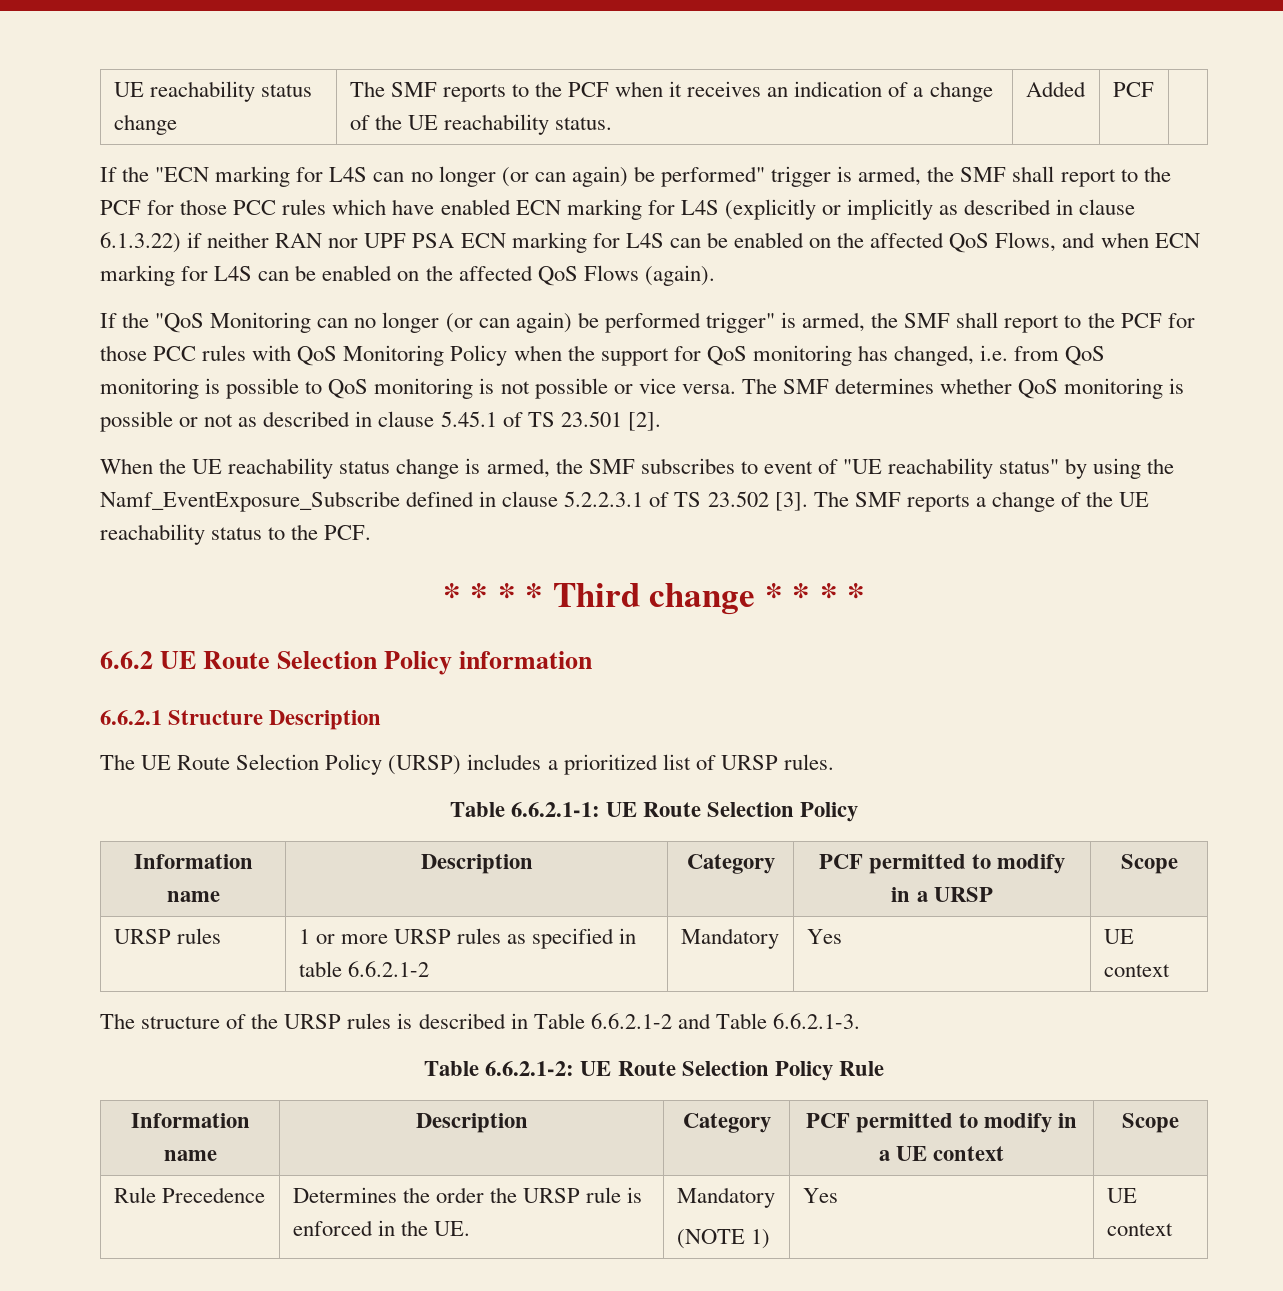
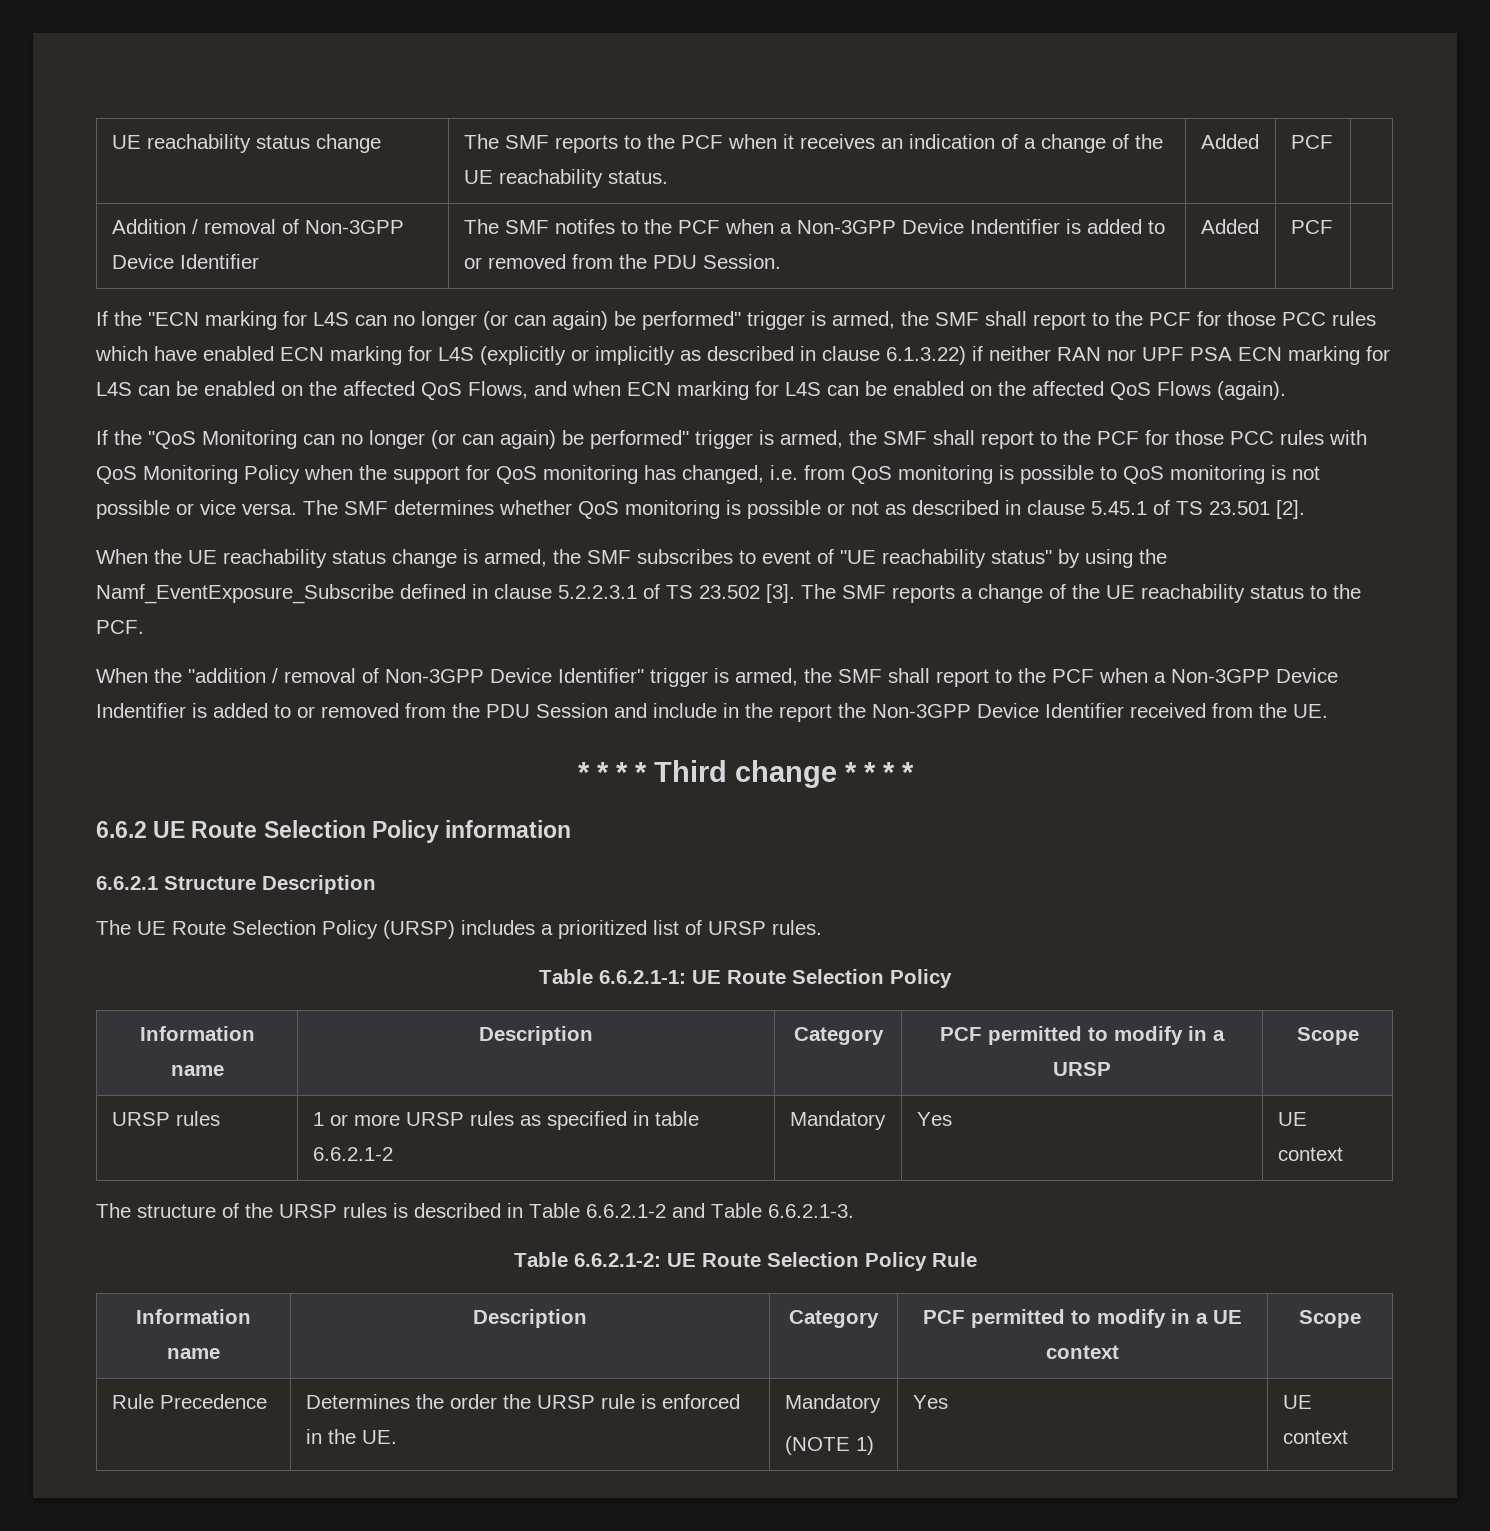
+ Addition / removal of Non-3GPP Device Identifier | The SMF notifes to the PCF when a Non-3GPP Device Indentifier is added to or removed from the PDU Session. | Added | PCF |
- If the "QoS Monitoring can no longer (or can again) be performed trigger" is armed, the SMF shall report to the PCF for those PCC rules with QoS Monitoring Policy when the support for QoS monitoring has changed, i.e. from QoS monitoring is possible to QoS monitoring is not possible or vice versa.
+ If the "QoS Monitoring can no longer (or can again) be performed" trigger is armed, the SMF shall report to the PCF for those PCC rules with QoS Monitoring Policy when the support for QoS monitoring has changed, i.e. from QoS monitoring is possible to QoS monitoring is not possible or vice versa.
+ When the "addition / removal of Non-3GPP Device Identifier" trigger is armed, the SMF shall report to the PCF when a Non-3GPP Device Indentifier is added to or removed from the PDU Session and include in the report the Non-3GPP Device Identifier received from the UE.

